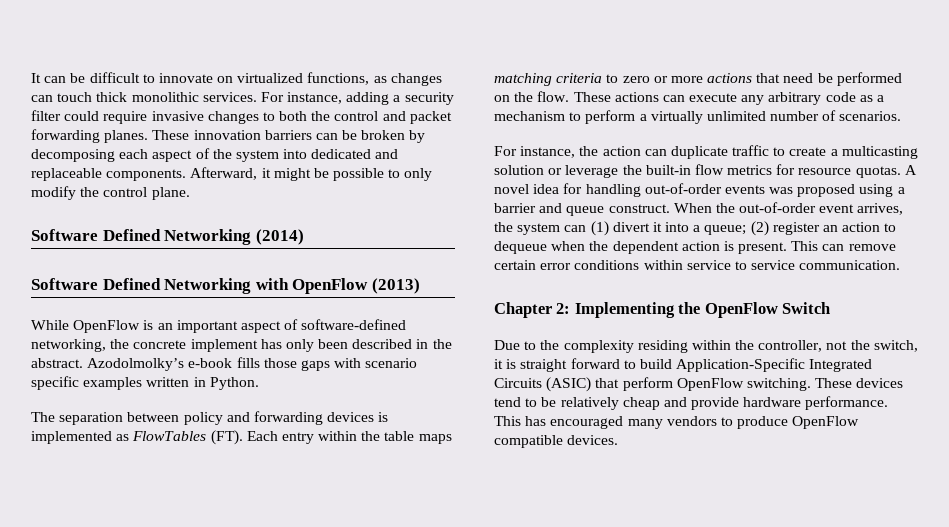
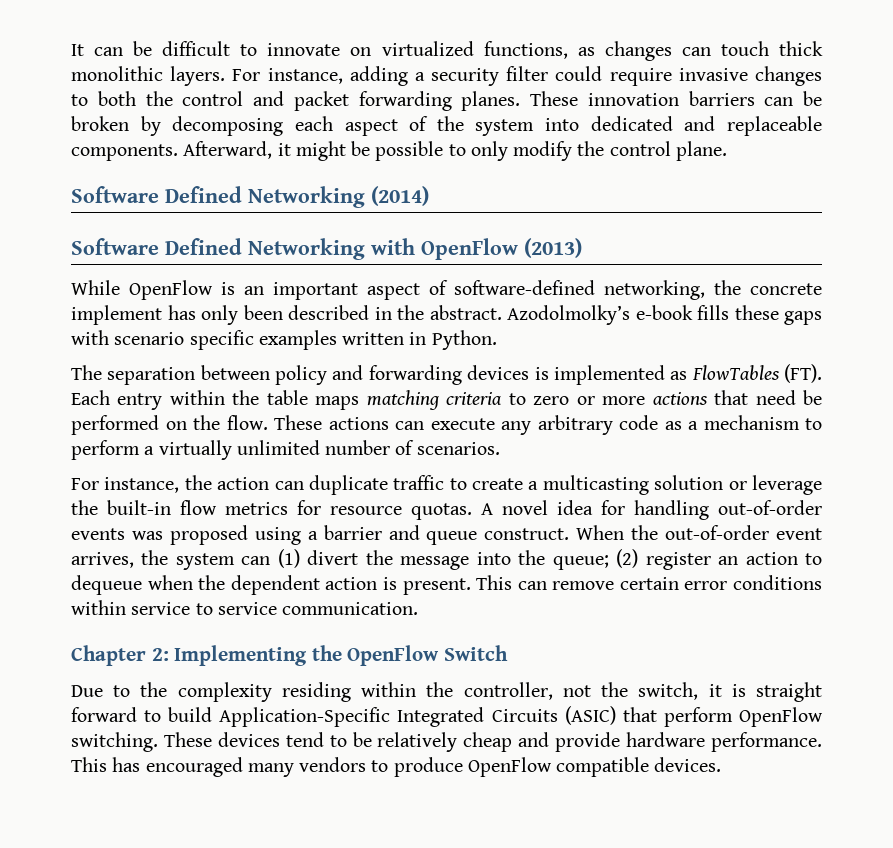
- It can be difficult to innovate on virtualized functions, as changes can touch thick monolithic services.
+ It can be difficult to innovate on virtualized functions, as changes can touch thick monolithic layers.
- Azodolmolky’s e-book fills those gaps with scenario specific examples written in Python.
+ Azodolmolky’s e-book fills these gaps with scenario specific examples written in Python.
- When the out-of-order event arrives, the system can (1) divert it into a queue; (2) register an action to dequeue when the dependent action is present.
+ When the out-of-order event arrives, the system can (1) divert the message into the queue; (2) register an action to dequeue when the dependent action is present.

